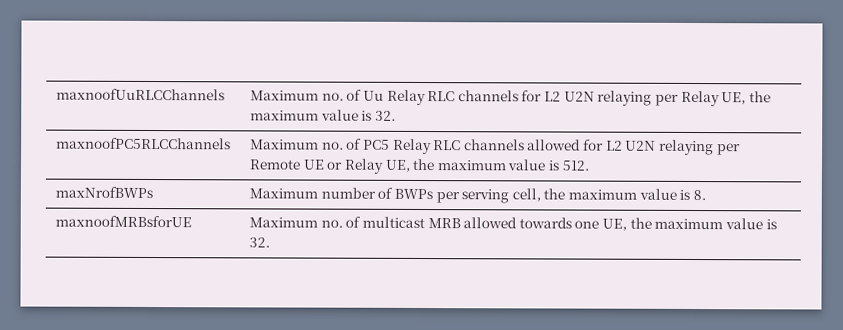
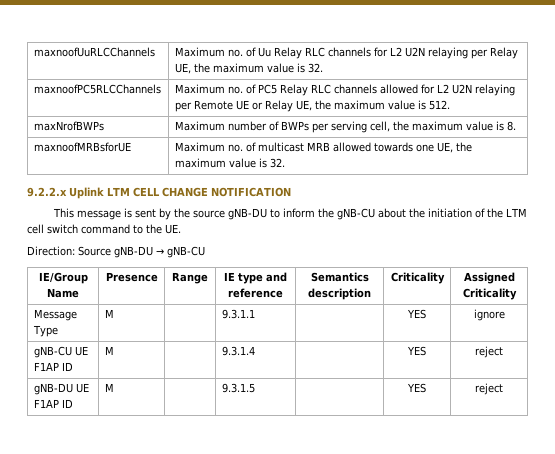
+ 9.2.2.x Uplink LTM CELL CHANGE NOTIFICATION
+ This message is sent by the source gNB-DU to inform the gNB-CU about the initiation of the LTM cell switch command to the UE.
+ Direction: Source gNB-DU → gNB-CU
+ IE/Group Name | Presence | Range | IE type and reference | Semantics description | Criticality | Assigned Criticality
+ Message Type | M | | 9.3.1.1 | | YES | ignore
+ gNB-CU UE F1AP ID | M | | 9.3.1.4 | | YES | reject
+ gNB-DU UE F1AP ID | M | | 9.3.1.5 | | YES | reject

